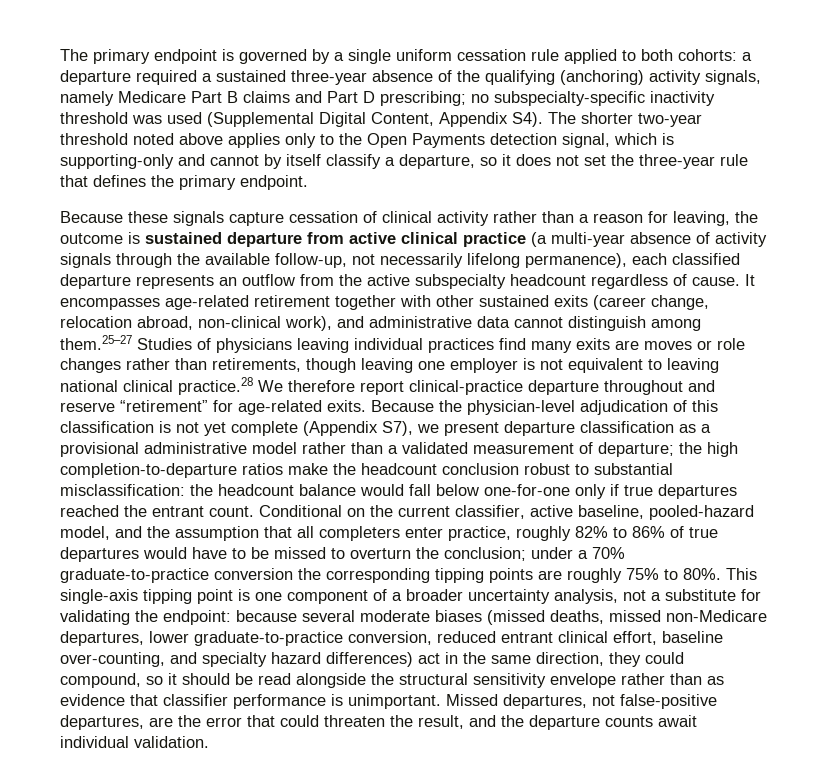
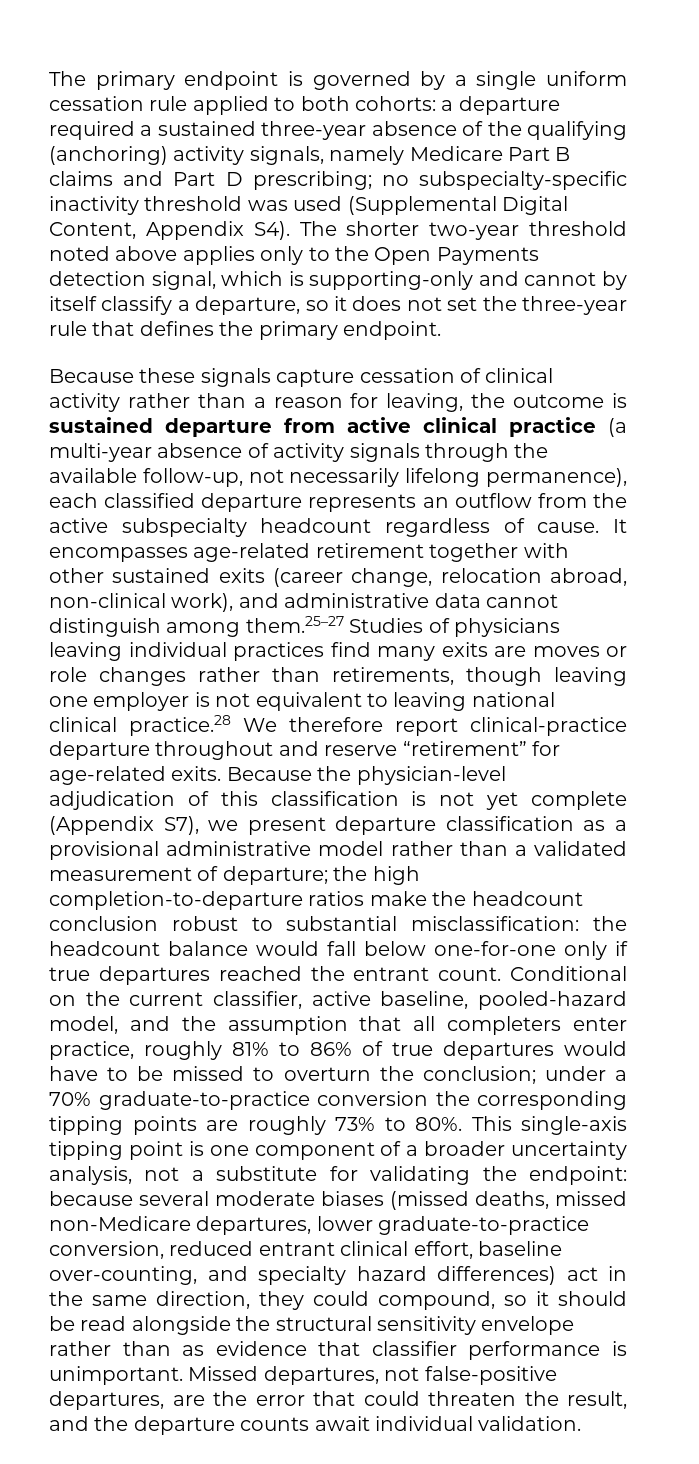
- Conditional on the current classifier, active baseline, pooled-hazard model, and the assumption that all completers enter practice, roughly 82% to 86% of true departures would have to be missed to overturn the conclusion; under a 70% graduate-to-practice conversion the corresponding tipping points are roughly 75% to 80%.
+ Conditional on the current classifier, active baseline, pooled-hazard model, and the assumption that all completers enter practice, roughly 81% to 86% of true departures would have to be missed to overturn the conclusion; under a 70% graduate-to-practice conversion the corresponding tipping points are roughly 73% to 80%.

